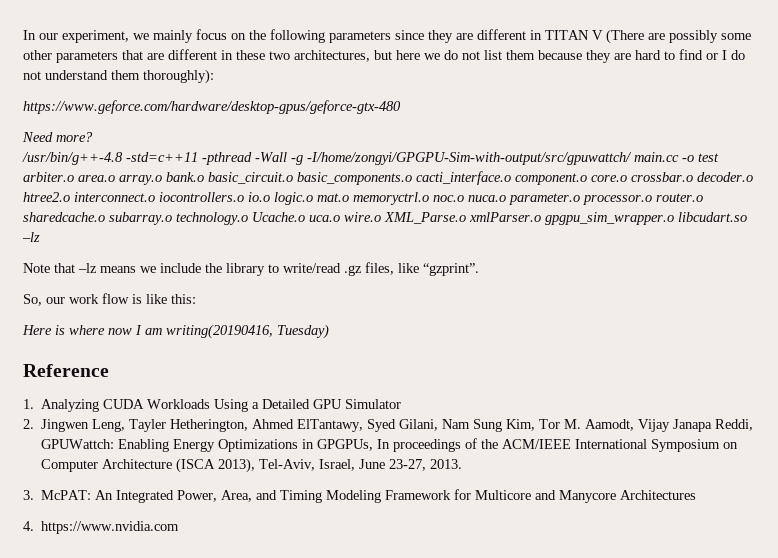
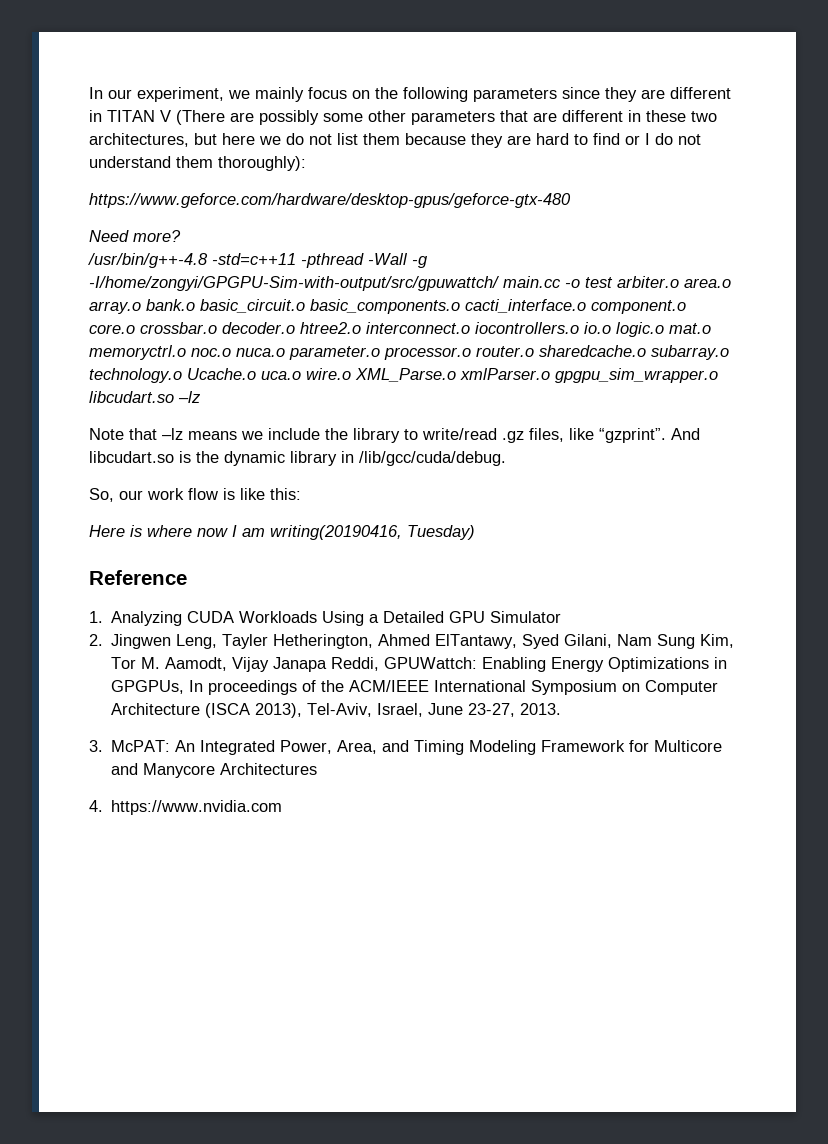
+ And libcudart.so is the dynamic library in /lib/gcc/cuda/debug.

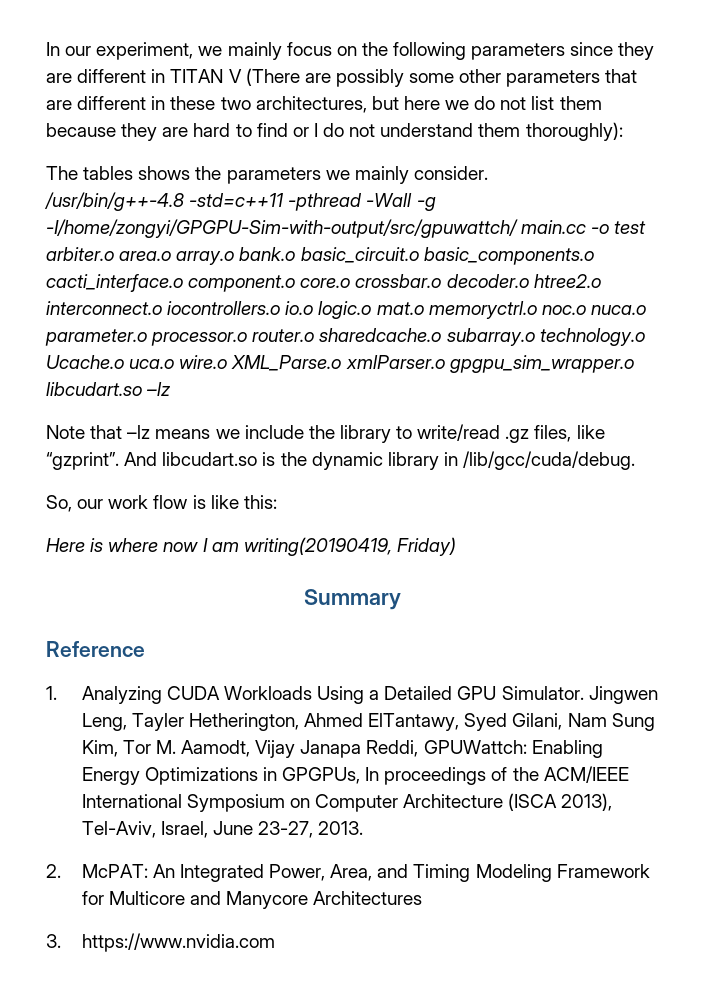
- https://www.geforce.com/hardware/desktop-gpus/geforce-gtx-480
- Need more?
+ The tables shows the parameters we mainly consider.
- Here is where now I am writing(20190416, Tuesday)
+ Here is where now I am writing(20190419, Friday)
+ Summary
- 1. Analyzing CUDA Workloads Using a Detailed GPU Simulator
- 2. Jingwen Leng, Tayler Hetherington, Ahmed ElTantawy, Syed Gilani, Nam Sung Kim, Tor M. Aamodt, Vijay Janapa Reddi, GPUWattch: Enabling Energy Optimizations in GPGPUs, In proceedings of the ACM/IEEE International Symposium on Computer Architecture (ISCA 2013), Tel-Aviv, Israel, June 23-27, 2013.
+ 1. Analyzing CUDA Workloads Using a Detailed GPU Simulator. Jingwen Leng, Tayler Hetherington, Ahmed ElTantawy, Syed Gilani, Nam Sung Kim, Tor M. Aamodt, Vijay Janapa Reddi, GPUWattch: Enabling Energy Optimizations in GPGPUs, In proceedings of the ACM/IEEE International Symposium on Computer Architecture (ISCA 2013), Tel-Aviv, Israel, June 23-27, 2013.
- 3. McPAT: An Integrated Power, Area, and Timing Modeling Framework for Multicore and Manycore Architectures
+ 2. McPAT: An Integrated Power, Area, and Timing Modeling Framework for Multicore and Manycore Architectures
- 4. https://www.nvidia.com
+ 3. https://www.nvidia.com

